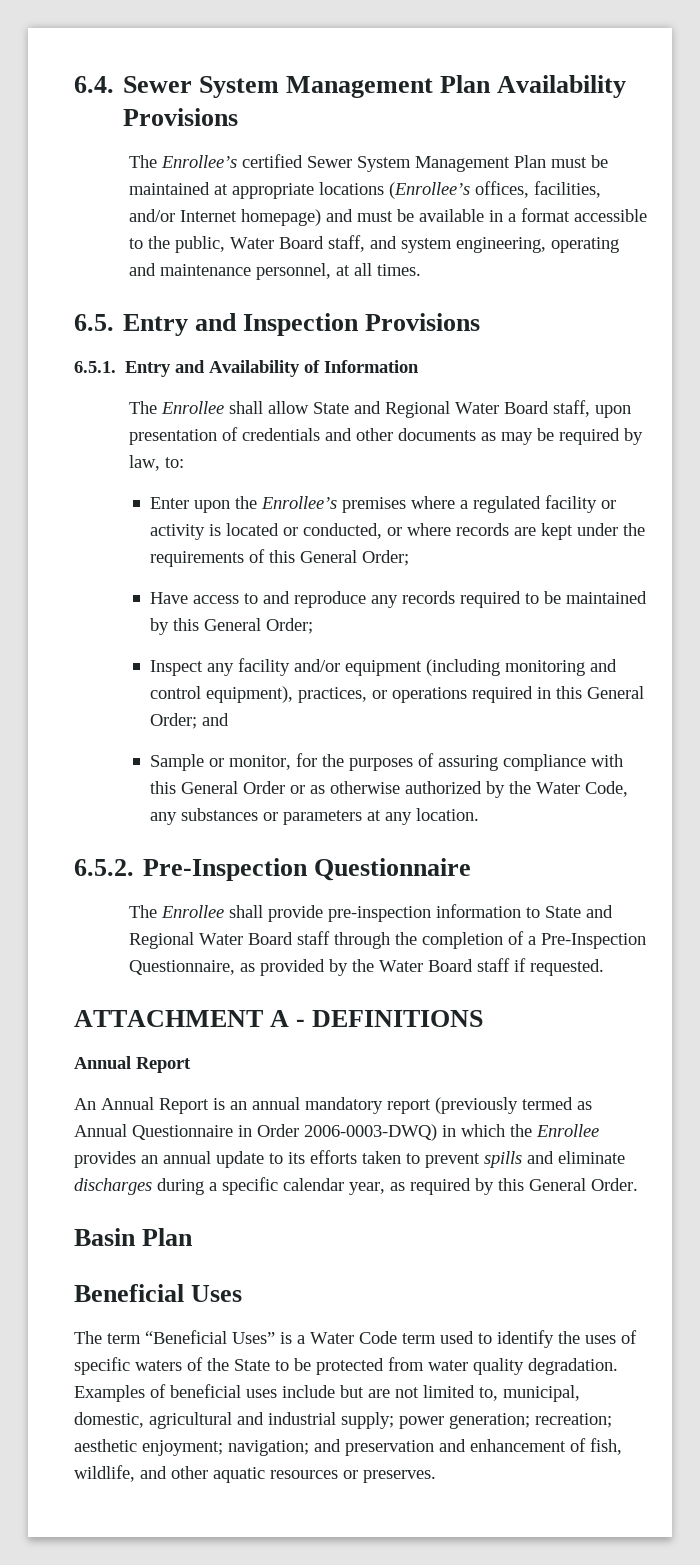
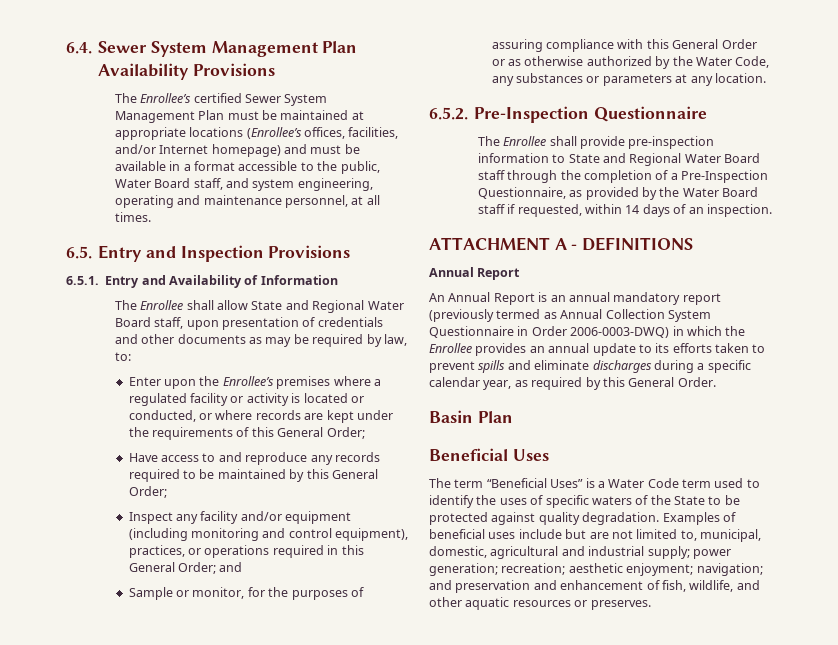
- The Enrollee shall provide pre-inspection information to State and Regional Water Board staff through the completion of a Pre-Inspection Questionnaire, as provided by the Water Board staff if requested.
+ The Enrollee shall provide pre-inspection information to State and Regional Water Board staff through the completion of a Pre-Inspection Questionnaire, as provided by the Water Board staff if requested, within 14 days of an inspection.
- An Annual Report is an annual mandatory report (previously termed as Annual Questionnaire in Order 2006-0003-DWQ) in which the Enrollee provides an annual update to its efforts taken to prevent spills and eliminate discharges during a specific calendar year, as required by this General Order.
+ An Annual Report is an annual mandatory report (previously termed as Annual Collection System Questionnaire in Order 2006-0003-DWQ) in which the Enrollee provides an annual update to its efforts taken to prevent spills and eliminate discharges during a specific calendar year, as required by this General Order.
- The term “Beneficial Uses” is a Water Code term used to identify the uses of specific waters of the State to be protected from water quality degradation.
+ The term “Beneficial Uses” is a Water Code term used to identify the uses of specific waters of the State to be protected against quality degradation.

